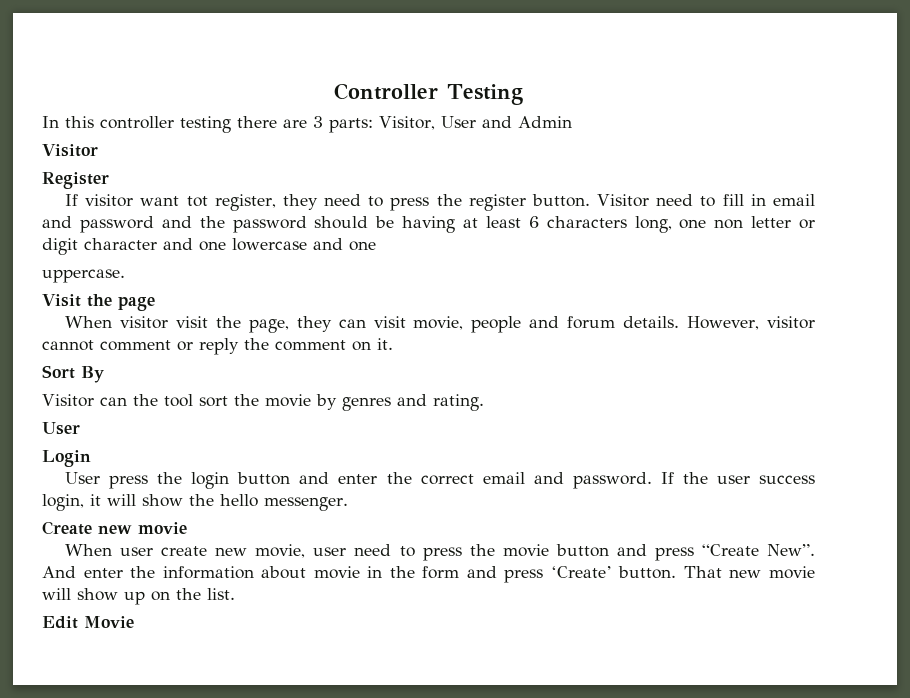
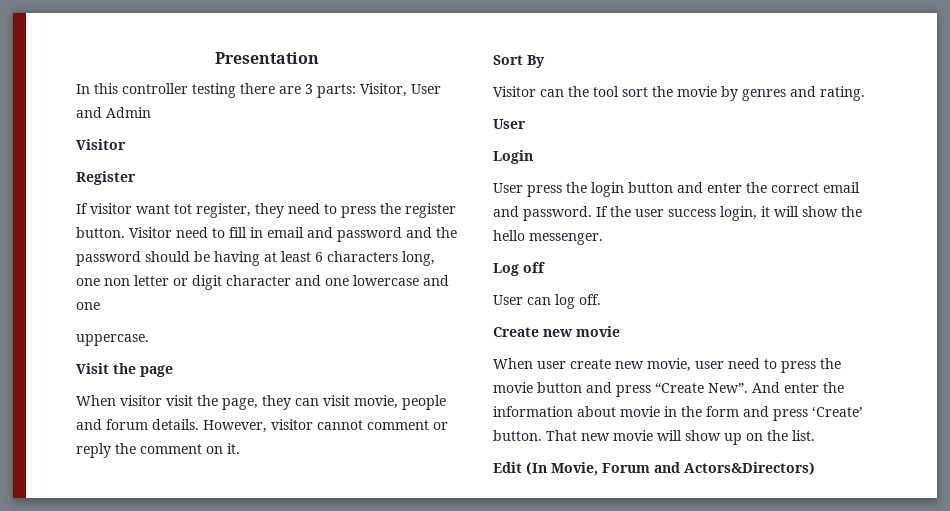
- Controller Testing
+ Presentation
+ Log off
+ User can log off.
- Edit Movie
+ Edit (In Movie, Forum and Actors&Directors)

